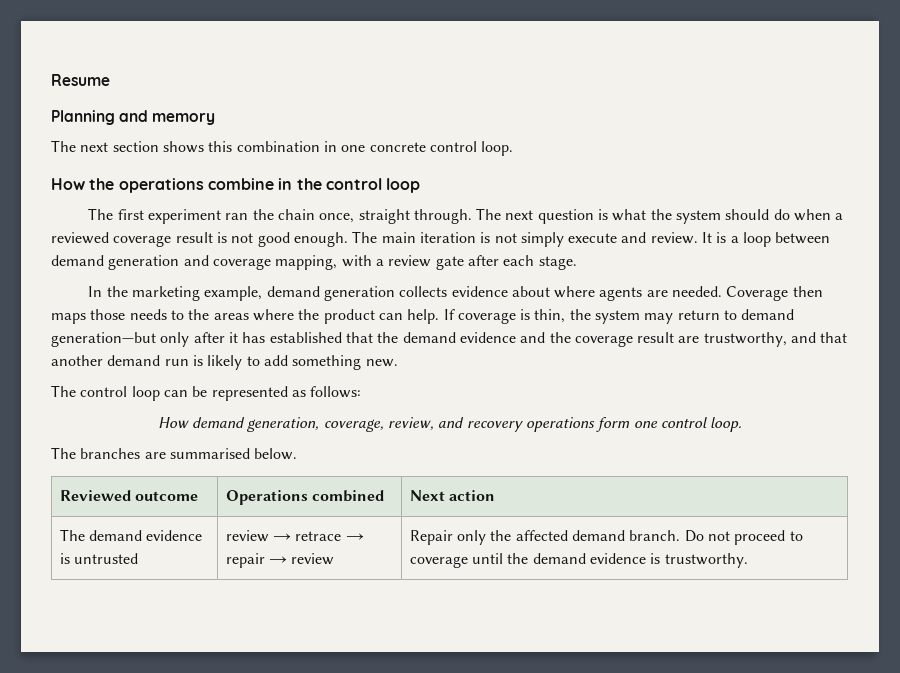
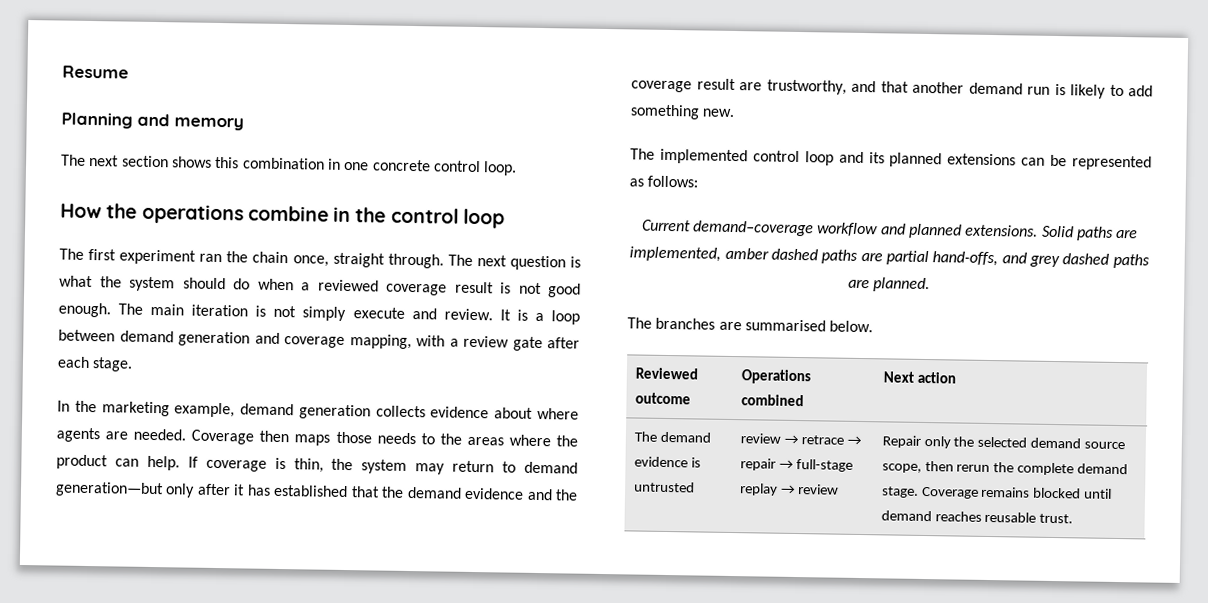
- The control loop can be represented as follows:
+ The implemented control loop and its planned extensions can be represented as follows:
- How demand generation, coverage, review, and recovery operations form one control loop.
+ Current demand–coverage workflow and planned extensions. Solid paths are implemented, amber dashed paths are partial hand-offs, and grey dashed paths are planned.
- The demand evidence is untrusted | review → retrace → repair → review | Repair only the affected demand branch. Do not proceed to coverage until the demand evidence is trustworthy.
+ The demand evidence is untrusted | review → retrace → repair → full-stage replay → review | Repair only the selected demand source scope, then rerun the complete demand stage. Coverage remains blocked until demand reaches reusable trust.

